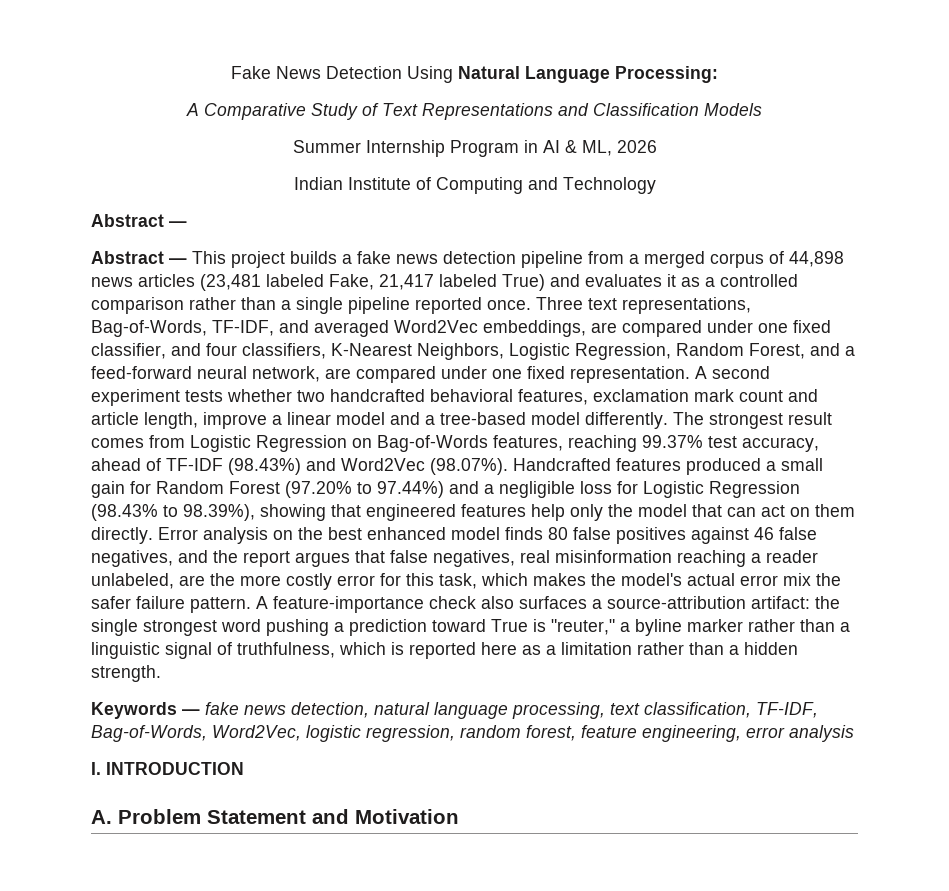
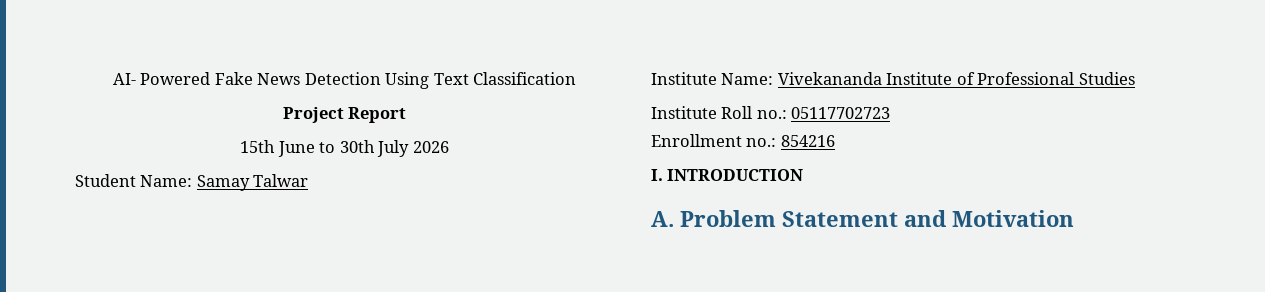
- Fake News Detection Using Natural Language Processing:
- A Comparative Study of Text Representations and Classification Models
- Summer Internship Program in AI & ML, 2026
- Indian Institute of Computing and Technology
- Abstract —
- Abstract — This project builds a fake news detection pipeline from a merged corpus of 44,898 news articles (23,481 labeled Fake, 21,417 labeled True) and evaluates it as a controlled comparison rather than a single pipeline reported once. Three text representations, Bag-of-Words, TF-IDF, and averaged Word2Vec embeddings, are compared under one fixed classifier, and four classifiers, K-Nearest Neighbors, Logistic Regression, Random Forest, and a feed-forward neural network, are compared under one fixed representation. A second experiment tests whether two handcrafted behavioral features, exclamation mark count and article length, improve a linear model and a tree-based model differently. The strongest result comes from Logistic Regression on Bag-of-Words features, reaching 99.37% test accuracy, ahead of TF-IDF (98.43%) and Word2Vec (98.07%). Handcrafted features produced a small gain for Random Forest (97.20% to 97.44%) and a negligible loss for Logistic Regression (98.43% to 98.39%), showing that engineered features help only the model that can act on them directly. Error analysis on the best enhanced model finds 80 false positives against 46 false negatives, and the report argues that false negatives, real misinformation reaching a reader unlabeled, are the more costly error for this task, which makes the model's actual error mix the safer failure pattern. A feature-importance check also surfaces a source-attribution artifact: the single strongest word pushing a prediction toward True is "reuter," a byline marker rather than a linguistic signal of truthfulness, which is reported here as a limitation rather than a hidden strength.
- Keywords — fake news detection, natural language processing, text classification, TF-IDF, Bag-of-Words, Word2Vec, logistic regression, random forest, feature engineering, error analysis
+ AI- Powered Fake News Detection Using Text Classification
+ Project Report
+ 15th June to 30th July 2026
+ Student Name: Samay Talwar
+ Institute Name: Vivekananda Institute of Professional Studies
+ Institute Roll no.: 05117702723
+ Enrollment no.: 854216

